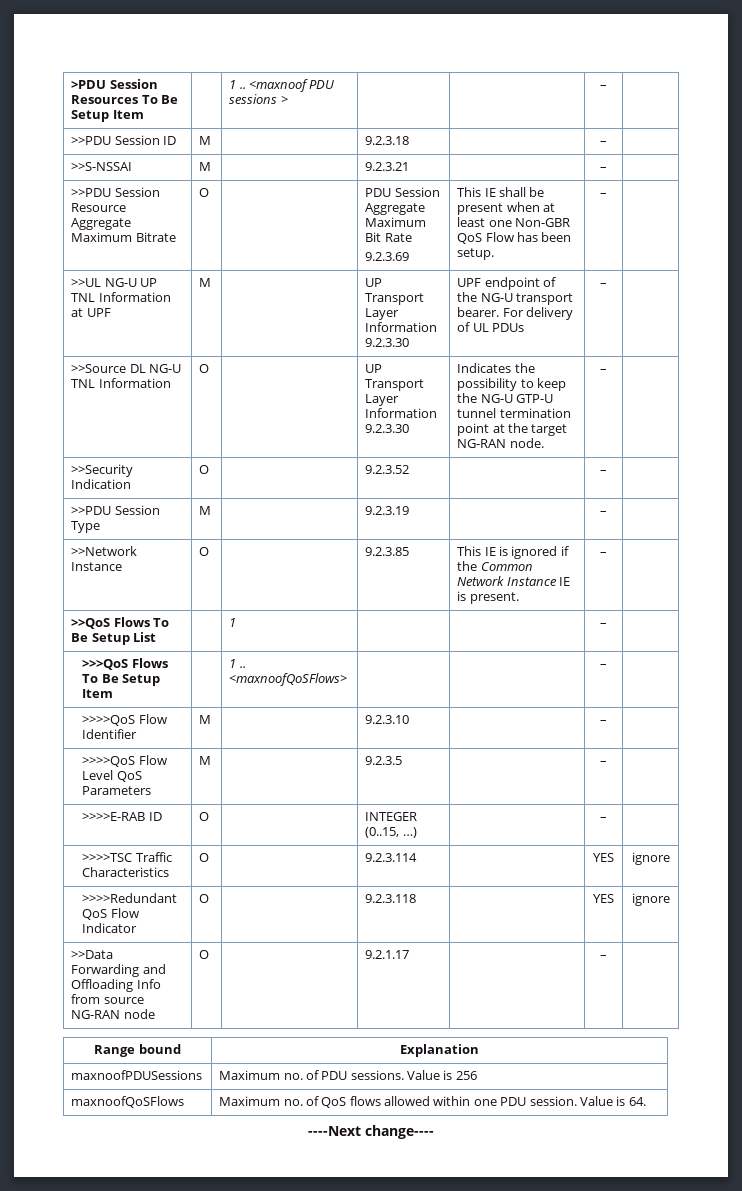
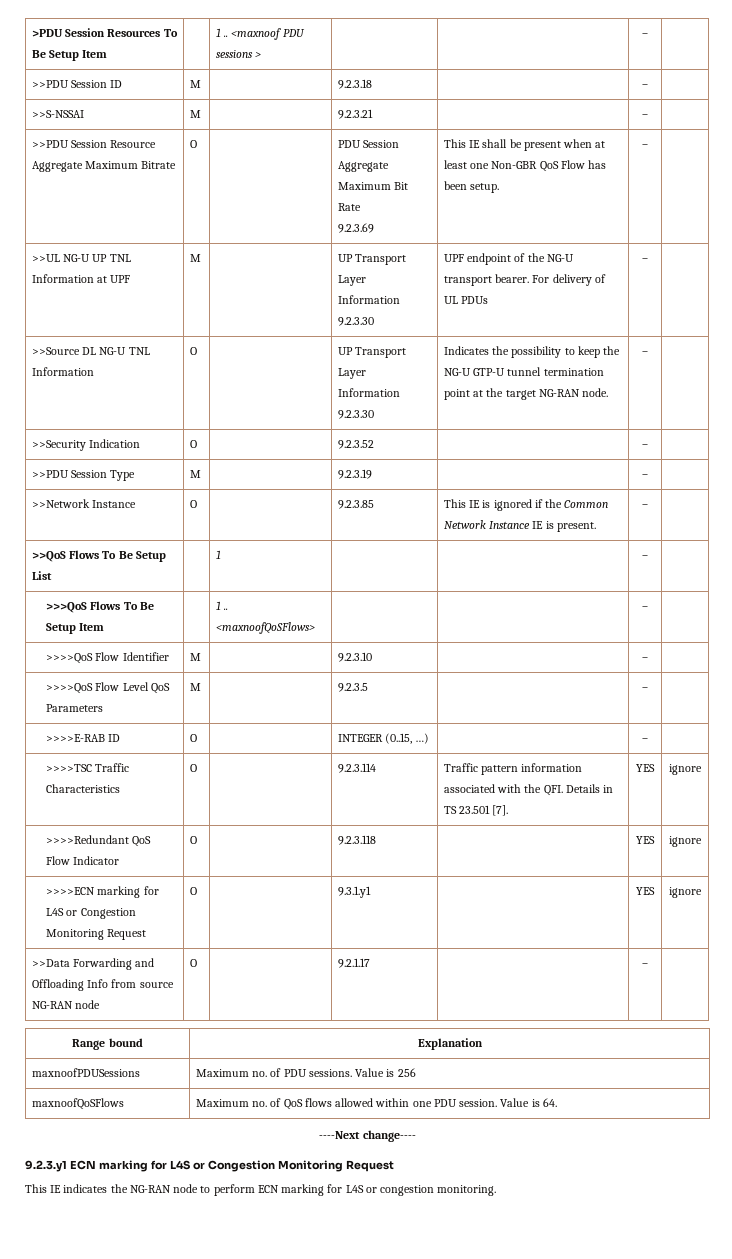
- >>>>TSC Traffic Characteristics | O | | 9.2.3.114 | | YES | ignore
+ >>>>TSC Traffic Characteristics | O | | 9.2.3.114 | Traffic pattern information associated with the QFI. Details in TS 23.501 [7]. | YES | ignore
+ >>>>ECN marking for L4S or Congestion Monitoring Request | O | | 9.3.1.y1 | | YES | ignore
+ 9.2.3.y1 ECN marking for L4S or Congestion Monitoring Request
+ This IE indicates the NG-RAN node to perform ECN marking for L4S or congestion monitoring.

